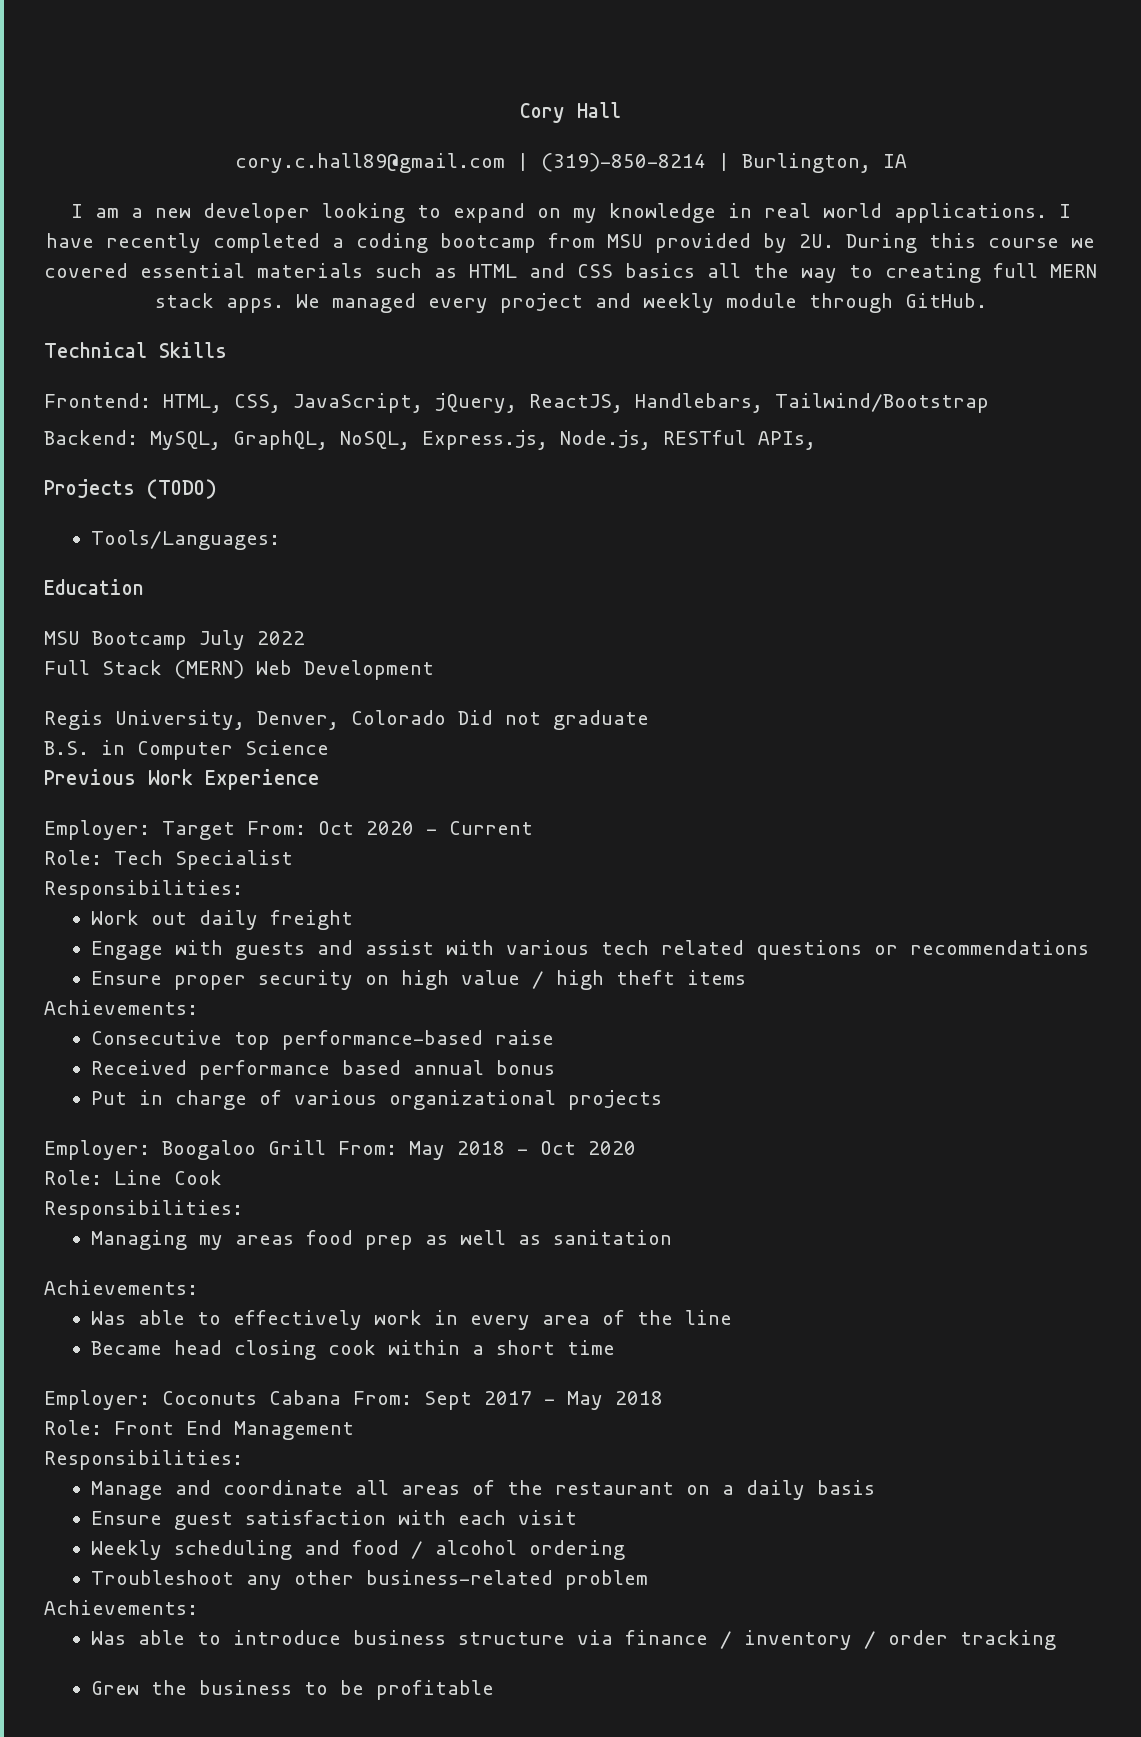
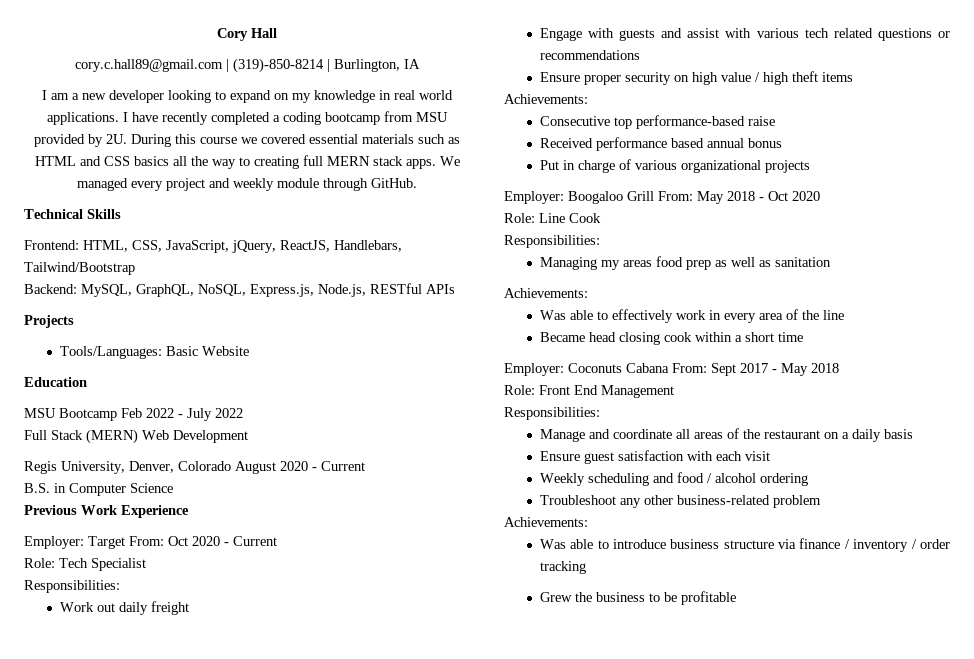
- Backend: MySQL, GraphQL, NoSQL, Express.js, Node.js, RESTful APIs,
+ Backend: MySQL, GraphQL, NoSQL, Express.js, Node.js, RESTful APIs
- Projects (TODO)
+ Projects
- Tools/Languages:
+ Tools/Languages: Basic Website
- MSU Bootcamp July 2022
+ MSU Bootcamp Feb 2022 - July 2022
- Regis University, Denver, Colorado Did not graduate
+ Regis University, Denver, Colorado August 2020 - Current

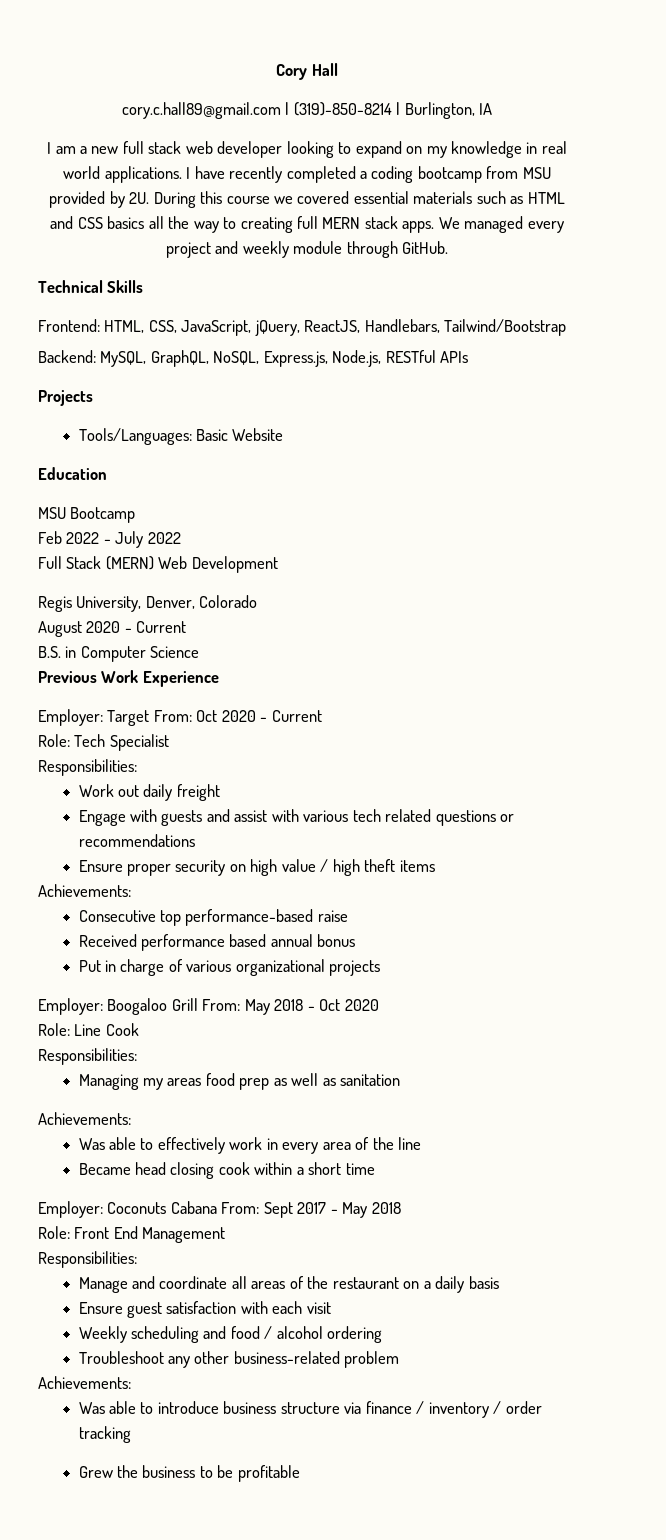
- I am a new developer looking to expand on my knowledge in real world applications.
+ I am a new full stack web developer looking to expand on my knowledge in real world applications.
- MSU Bootcamp Feb 2022 - July 2022
+ MSU Bootcamp
+ Feb 2022 - July 2022
- Regis University, Denver, Colorado August 2020 - Current
+ Regis University, Denver, Colorado
+ August 2020 - Current

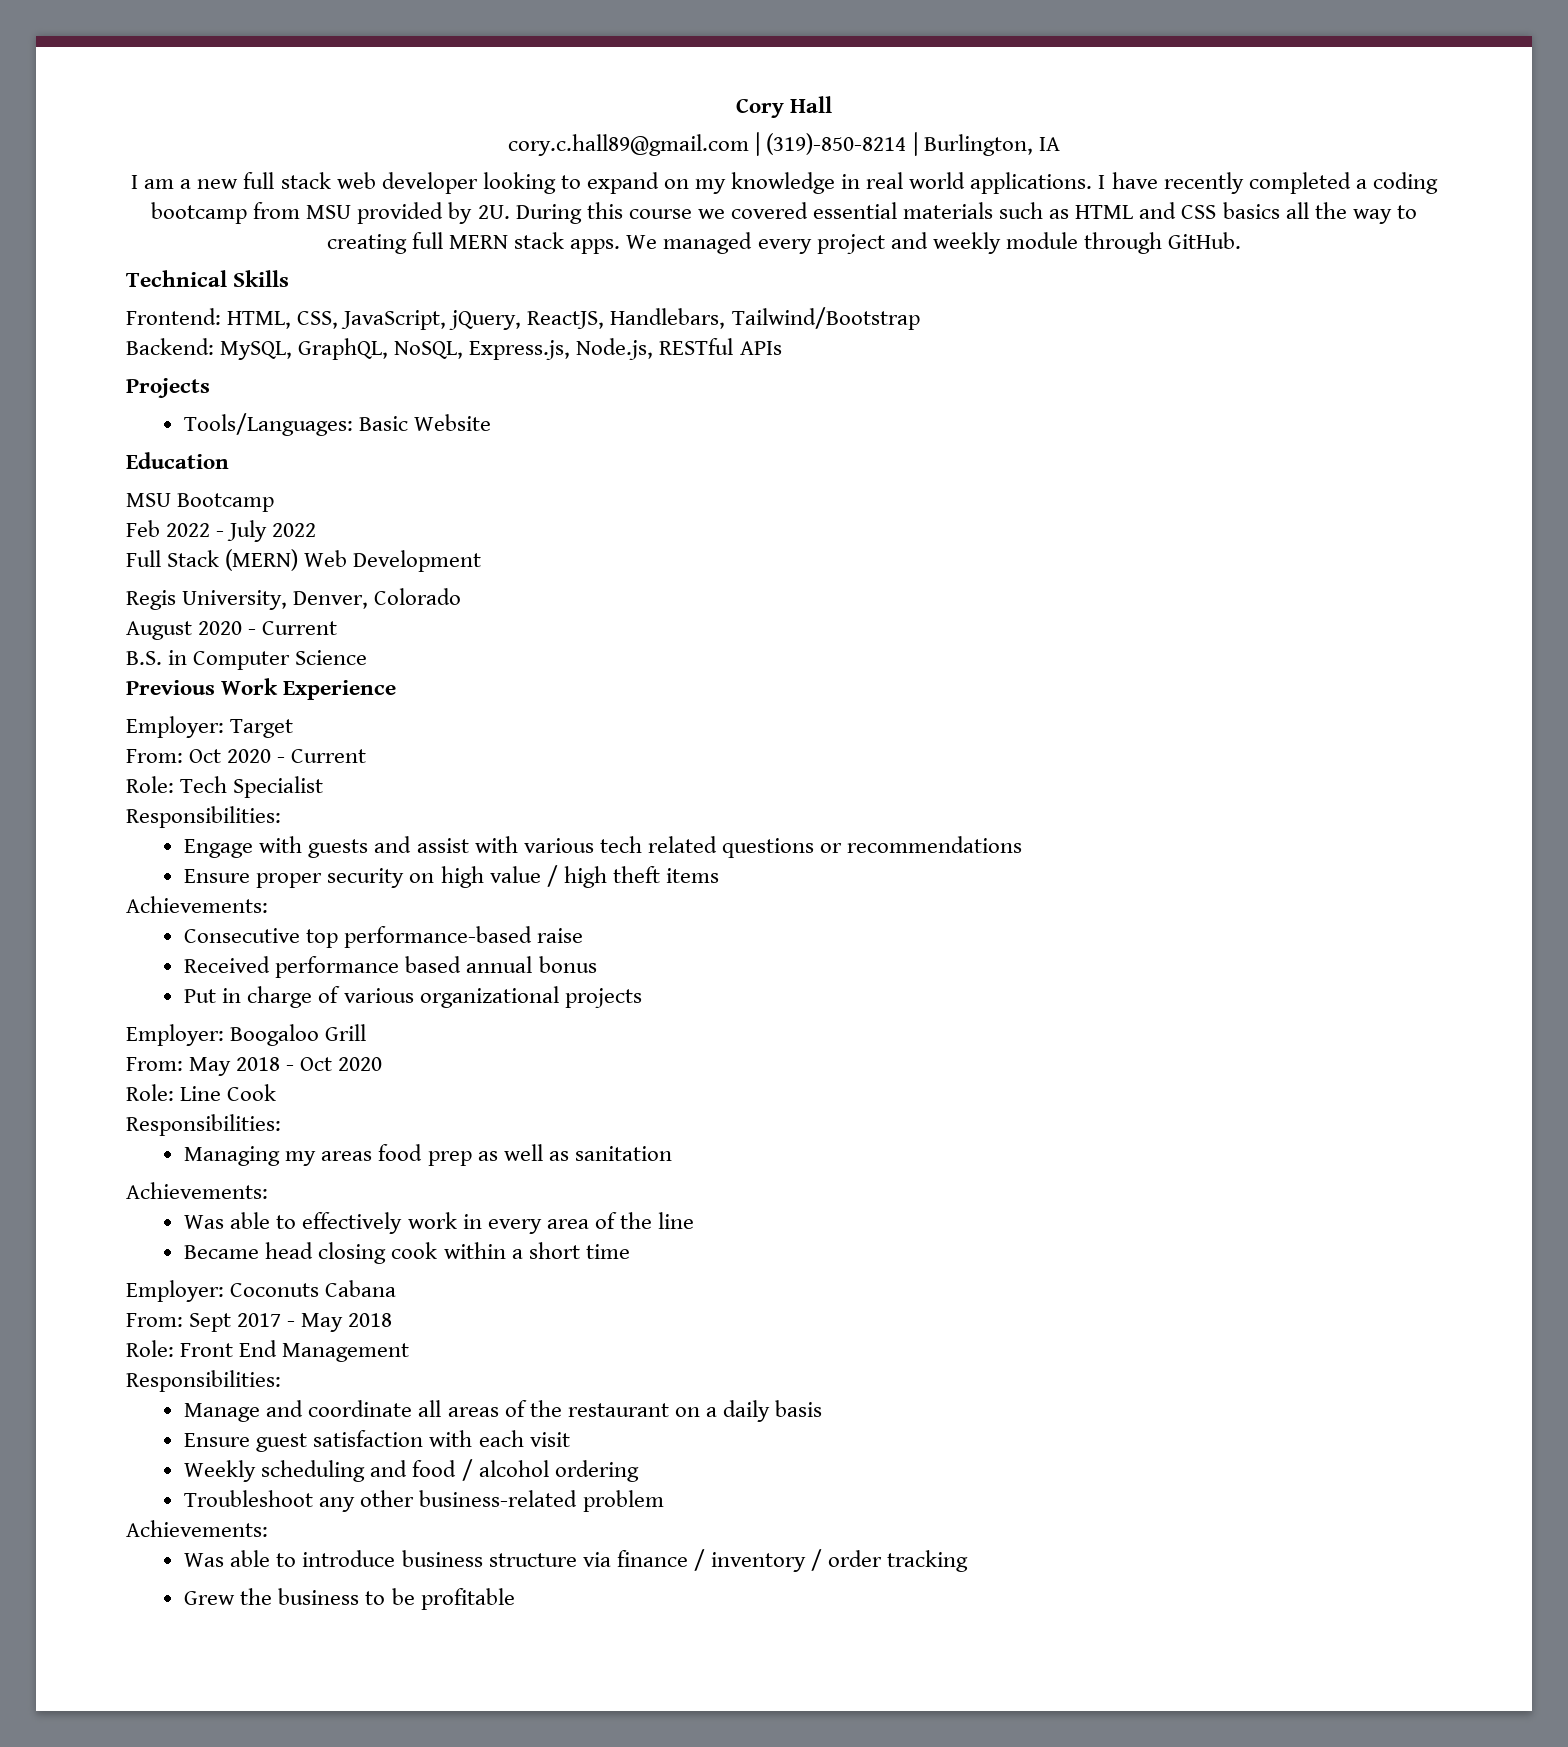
- Employer: Target From: Oct 2020 - Current
+ Employer: Target
+ From: Oct 2020 - Current
- Work out daily freight
- Employer: Boogaloo Grill From: May 2018 - Oct 2020
+ Employer: Boogaloo Grill
+ From: May 2018 - Oct 2020
- Employer: Coconuts Cabana From: Sept 2017 - May 2018
+ Employer: Coconuts Cabana
+ From: Sept 2017 - May 2018

